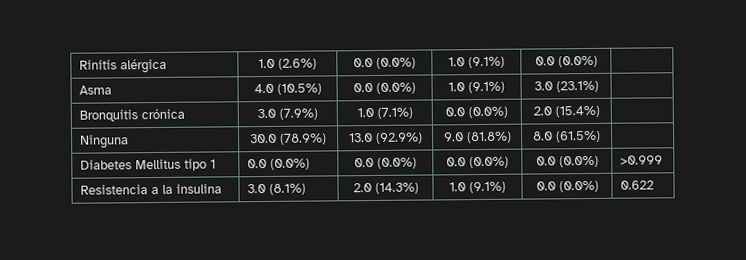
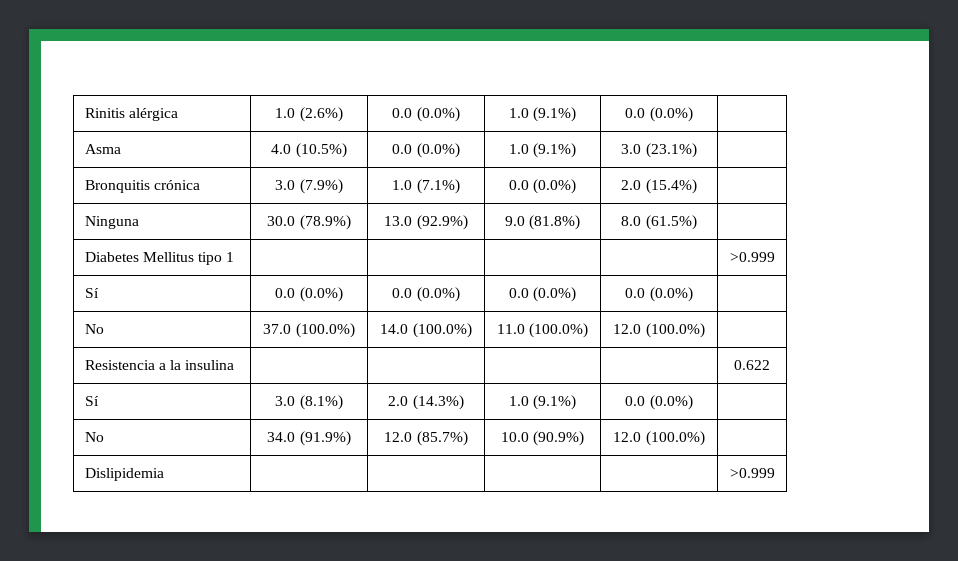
- Diabetes Mellitus tipo 1 | 0.0 (0.0%) | 0.0 (0.0%) | 0.0 (0.0%) | 0.0 (0.0%) | >0.999
+ Diabetes Mellitus tipo 1 | | | | | >0.999
+ Sí | 0.0 (0.0%) | 0.0 (0.0%) | 0.0 (0.0%) | 0.0 (0.0%) |
+ No | 37.0 (100.0%) | 14.0 (100.0%) | 11.0 (100.0%) | 12.0 (100.0%) |
- Resistencia a la insulina | 3.0 (8.1%) | 2.0 (14.3%) | 1.0 (9.1%) | 0.0 (0.0%) | 0.622
+ Resistencia a la insulina | | | | | 0.622
+ Sí | 3.0 (8.1%) | 2.0 (14.3%) | 1.0 (9.1%) | 0.0 (0.0%) |
+ No | 34.0 (91.9%) | 12.0 (85.7%) | 10.0 (90.9%) | 12.0 (100.0%) |
+ Dislipidemia | | | | | >0.999

